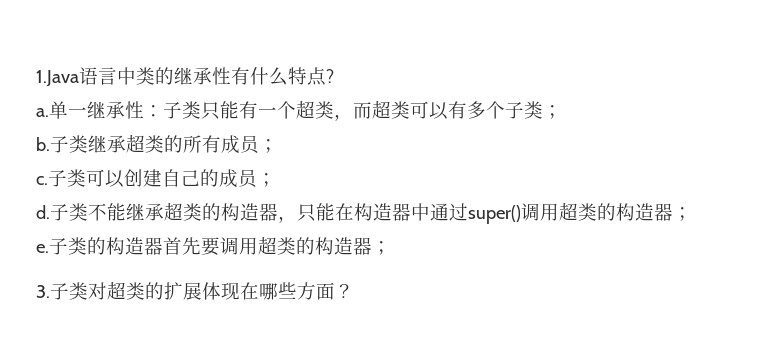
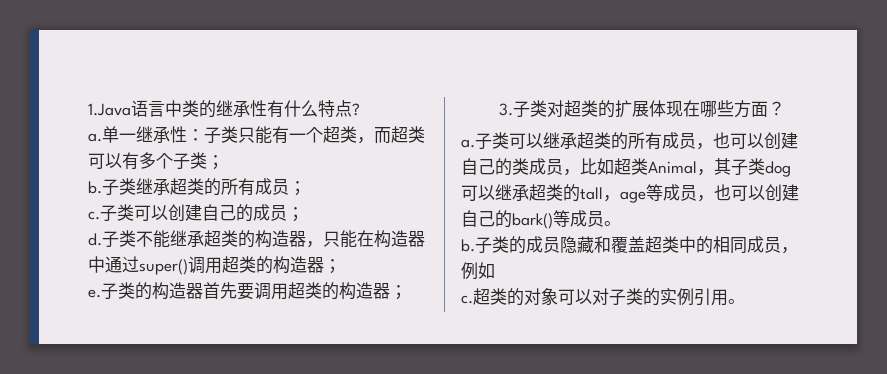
+ a.子类可以继承超类的所有成员，也可以创建自己的类成员，比如超类Animal，其子类dog可以继承超类的tall，age等成员，也可以创建自己的bark()等成员。
+ b.子类的成员隐藏和覆盖超类中的相同成员，例如
+ c.超类的对象可以对子类的实例引用。

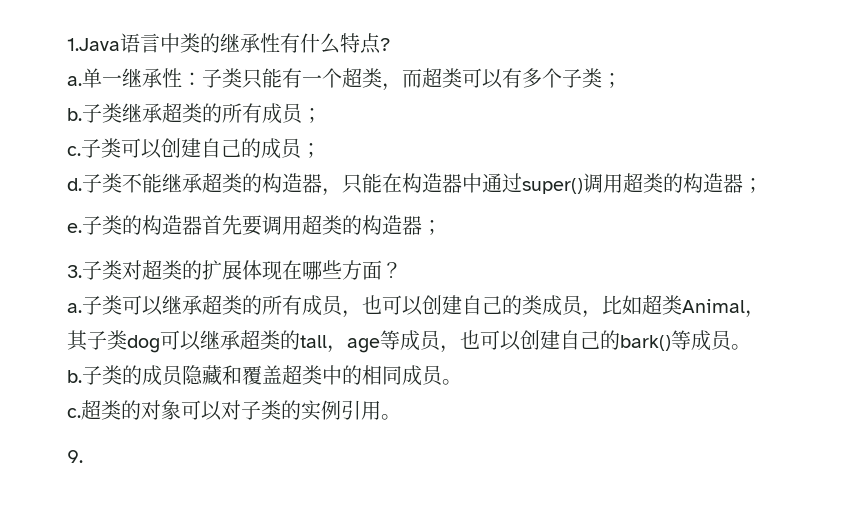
- 子类的成员隐藏和覆盖超类中的相同成员，例如
+ 子类的成员隐藏和覆盖超类中的相同成员。
+ 9.

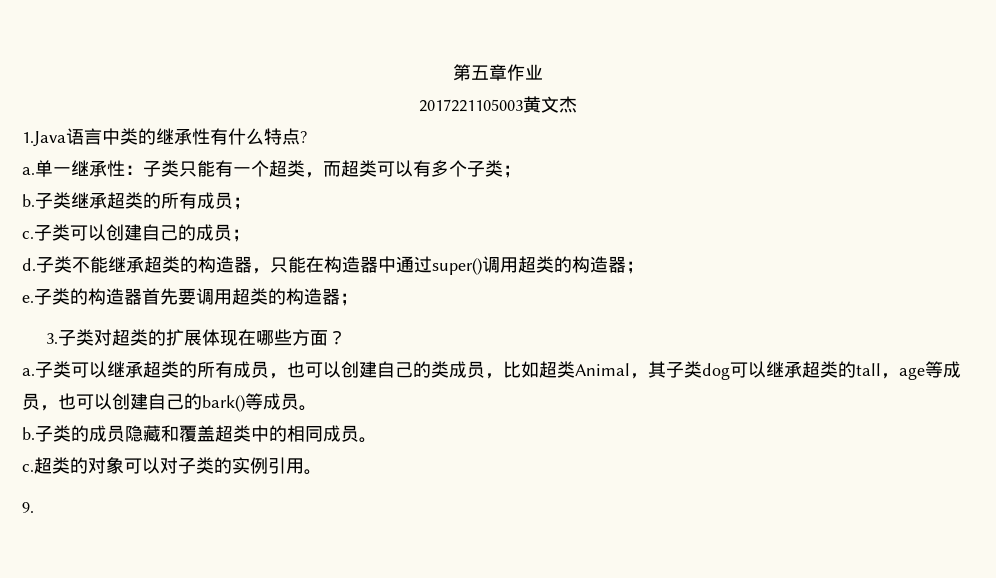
+ 第五章作业
+ 2017221105003黄文杰

